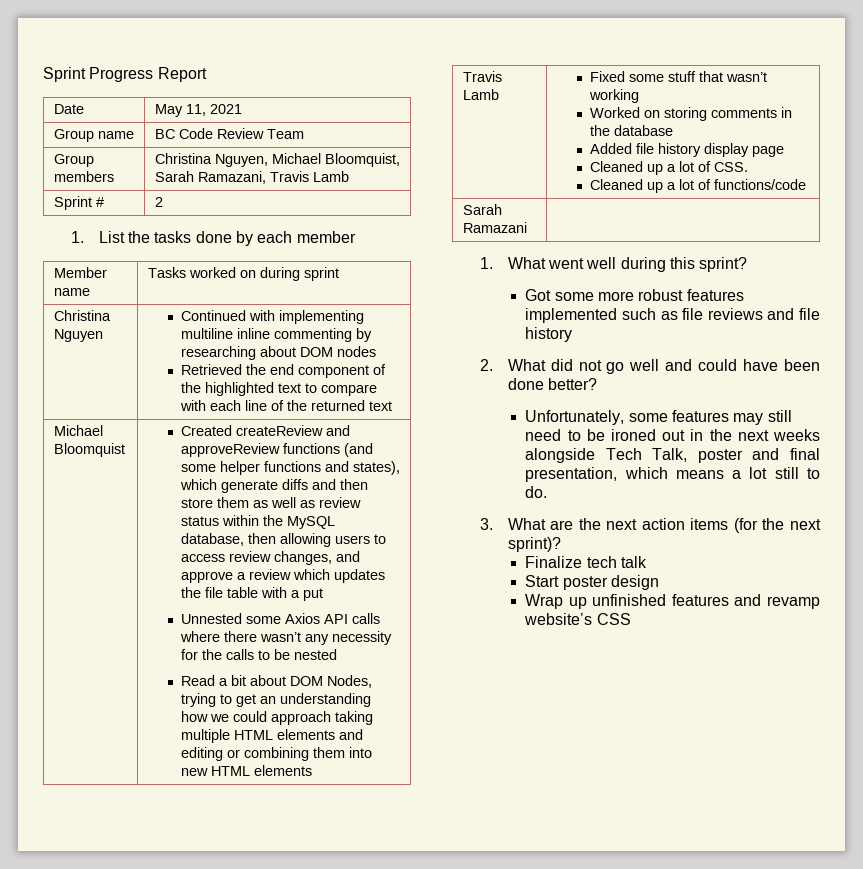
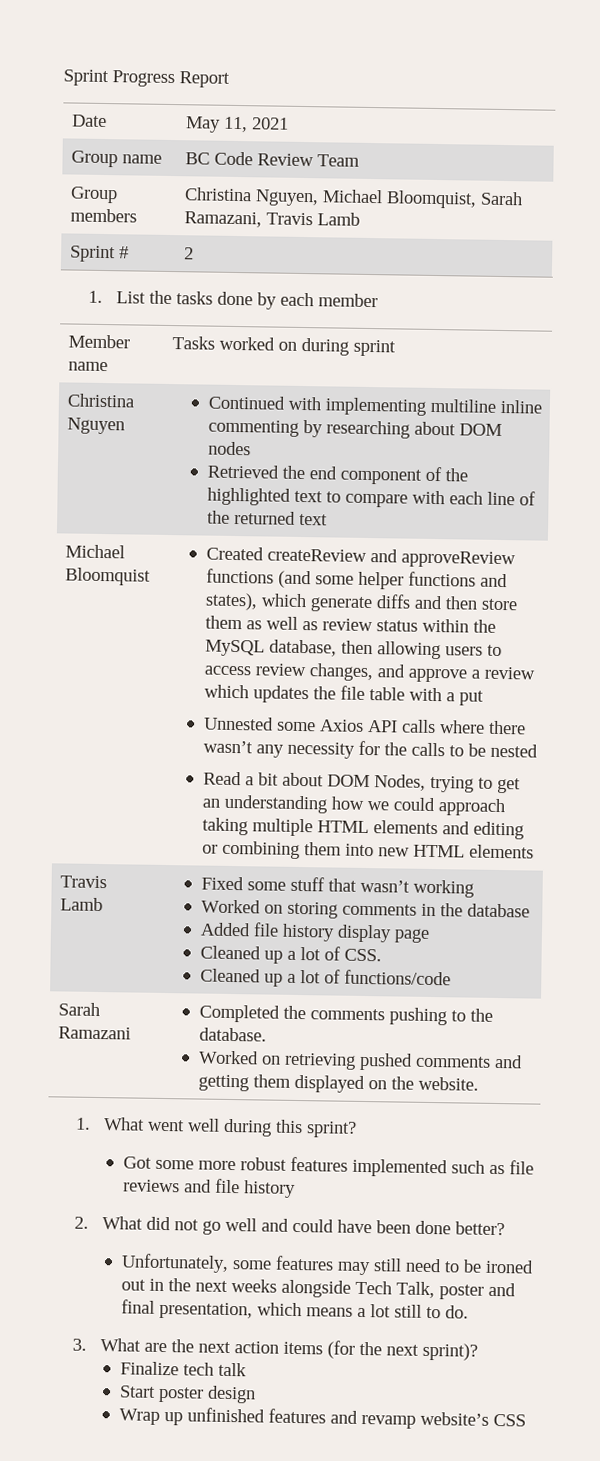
- Sarah Ramazani |
+ Sarah Ramazani | Completed the comments pushing to the database.
+ Worked on retrieving pushed comments and getting them displayed on the website.

